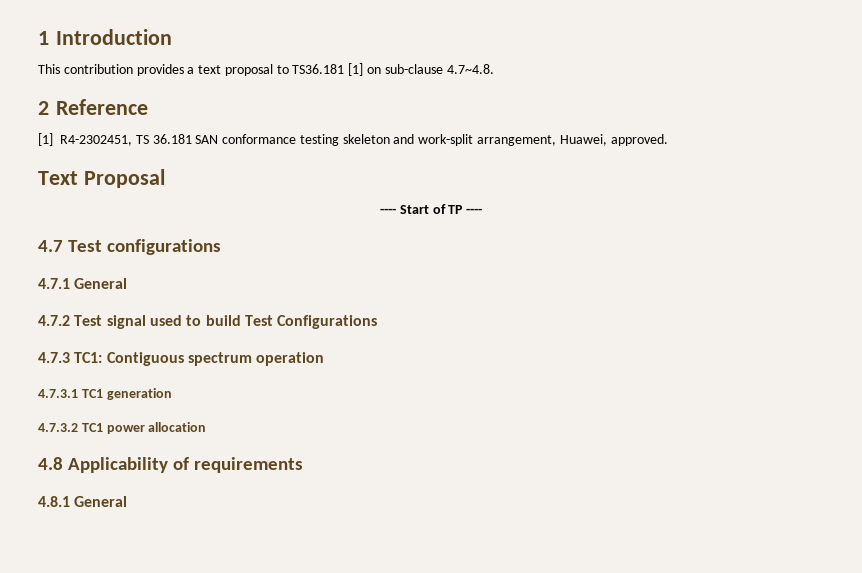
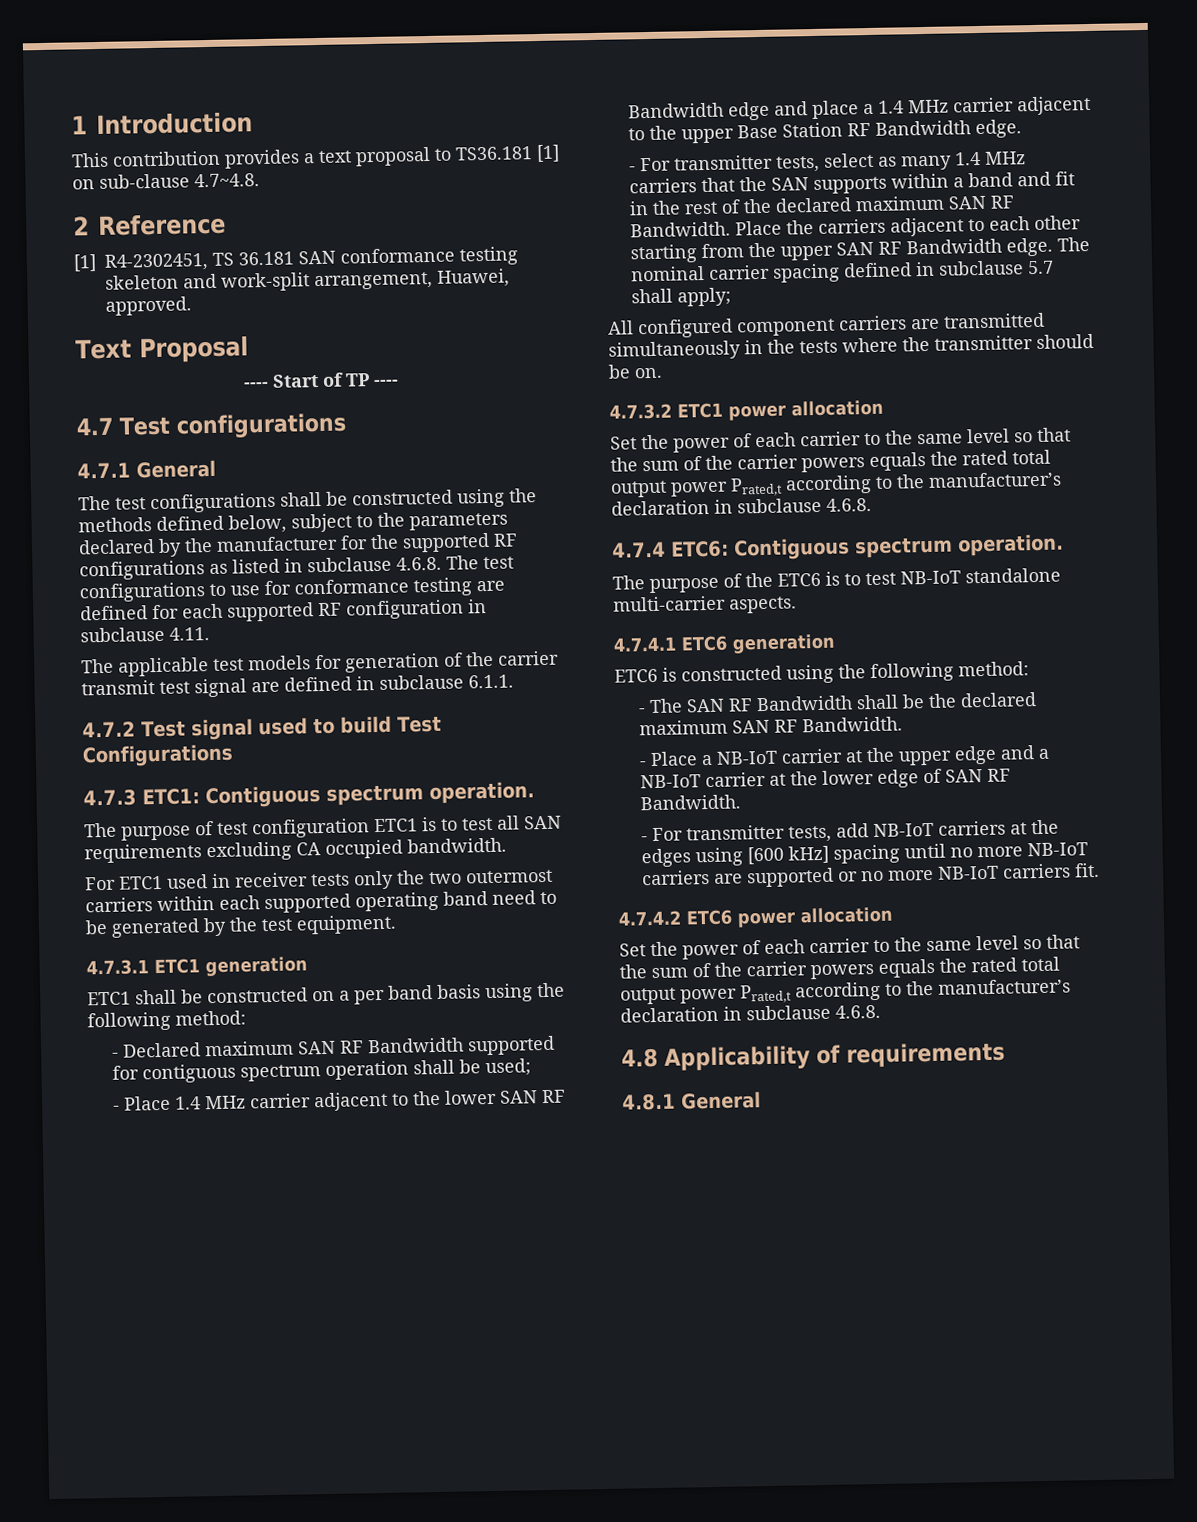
+ The test configurations shall be constructed using the methods defined below, subject to the parameters declared by the manufacturer for the supported RF configurations as listed in subclause 4.6.8. The test configurations to use for conformance testing are defined for each supported RF configuration in subclause 4.11.
+ The applicable test models for generation of the carrier transmit test signal are defined in subclause 6.1.1.
- 4.7.3 TC1: Contiguous spectrum operation
+ 4.7.3 ETC1: Contiguous spectrum operation.
+ The purpose of test configuration ETC1 is to test all SAN requirements excluding CA occupied bandwidth.
+ For ETC1 used in receiver tests only the two outermost carriers within each supported operating band need to be generated by the test equipment.
- 4.7.3.1 TC1 generation
+ 4.7.3.1 ETC1 generation
+ ETC1 shall be constructed on a per band basis using the following method:
+ - Declared maximum SAN RF Bandwidth supported for contiguous spectrum operation shall be used;
+ - Place 1.4 MHz carrier adjacent to the lower SAN RF Bandwidth edge and place a 1.4 MHz carrier adjacent to the upper Base Station RF Bandwidth edge.
+ - For transmitter tests, select as many 1.4 MHz carriers that the SAN supports within a band and fit in the rest of the declared maximum SAN RF Bandwidth. Place the carriers adjacent to each other starting from the upper SAN RF Bandwidth edge. The nominal carrier spacing defined in subclause 5.7 shall apply;
+ All configured component carriers are transmitted simultaneously in the tests where the transmitter should be on.
- 4.7.3.2 TC1 power allocation
+ 4.7.3.2 ETC1 power allocation
+ Set the power of each carrier to the same level so that the sum of the carrier powers equals the rated total output power Prated,t according to the manufacturer’s declaration in subclause 4.6.8.
+ 4.7.4 ETC6: Contiguous spectrum operation.
+ The purpose of the ETC6 is to test NB-IoT standalone multi-carrier aspects.
+ 4.7.4.1 ETC6 generation
+ ETC6 is constructed using the following method:
+ - The SAN RF Bandwidth shall be the declared maximum SAN RF Bandwidth.
+ - Place a NB-IoT carrier at the upper edge and a NB-IoT carrier at the lower edge of SAN RF Bandwidth.
+ - For transmitter tests, add NB-IoT carriers at the edges using [600 kHz] spacing until no more NB-IoT carriers are supported or no more NB-IoT carriers fit.
+ 4.7.4.2 ETC6 power allocation
+ Set the power of each carrier to the same level so that the sum of the carrier powers equals the rated total output power Prated,t according to the manufacturer’s declaration in subclause 4.6.8.

